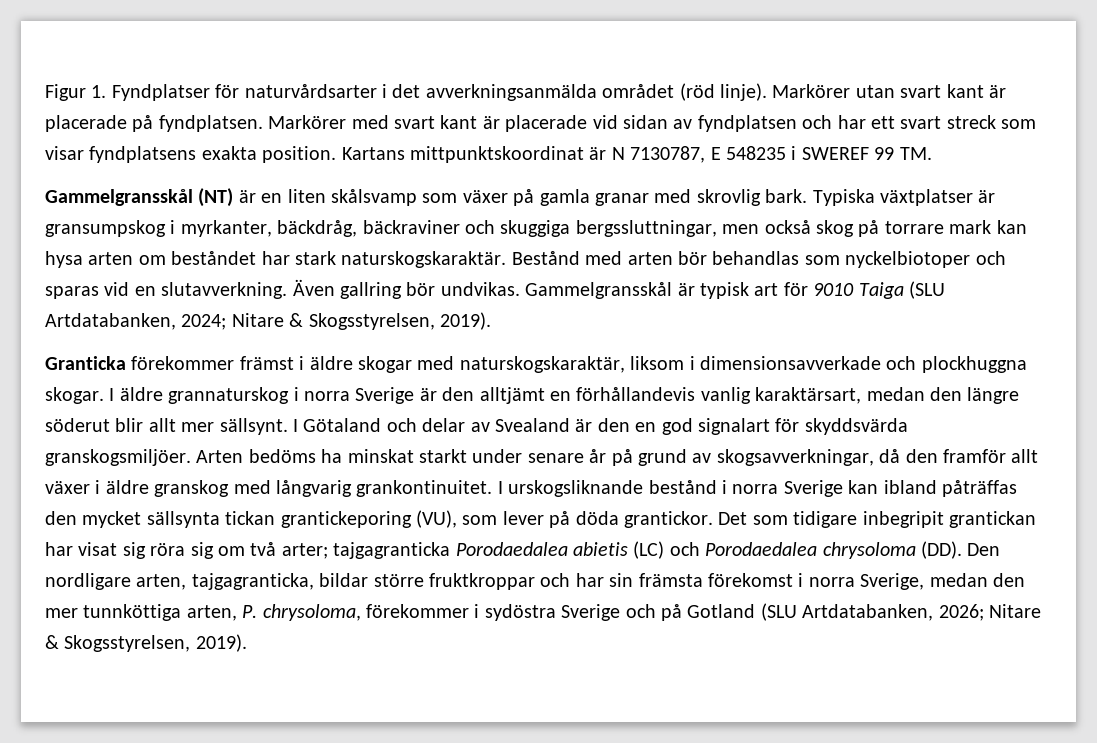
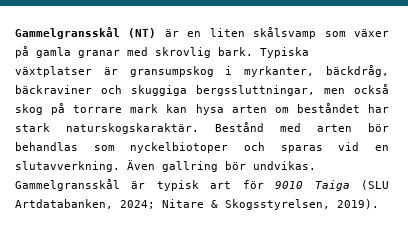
- Figur 1. Fyndplatser för naturvårdsarter i det avverkningsanmälda området (röd linje). Markörer utan svart kant är placerade på fyndplatsen. Markörer med svart kant är placerade vid sidan av fyndplatsen och har ett svart streck som visar fyndplatsens exakta position. Kartans mittpunktskoordinat är N 7130787, E 548235 i SWEREF 99 TM.
- Granticka förekommer främst i äldre skogar med naturskogskaraktär, liksom i dimensionsavverkade och plockhuggna skogar. I äldre grannaturskog i norra Sverige är den alltjämt en förhållandevis vanlig karaktärsart, medan den längre söderut blir allt mer sällsynt. I Götaland och delar av Svealand är den en god signalart för skyddsvärda granskogsmiljöer. Arten bedöms ha minskat starkt under senare år på grund av skogsavverkningar, då den framför allt växer i äldre granskog med långvarig grankontinuitet. I urskogsliknande bestånd i norra Sverige kan ibland påträffas den mycket sällsynta tickan grantickeporing (VU), som lever på döda grantickor. Det som tidigare inbegripit grantickan har visat sig röra sig om två arter; tajgagranticka Porodaedalea abietis (LC) och Porodaedalea chrysoloma (DD). Den nordligare arten, tajgagranticka, bildar större fruktkroppar och har sin främsta förekomst i norra Sverige, medan den mer tunnköttiga arten, P. chrysoloma, förekommer i sydöstra Sverige och på Gotland (SLU Artdatabanken, 2026; Nitare & Skogsstyrelsen, 2019).

